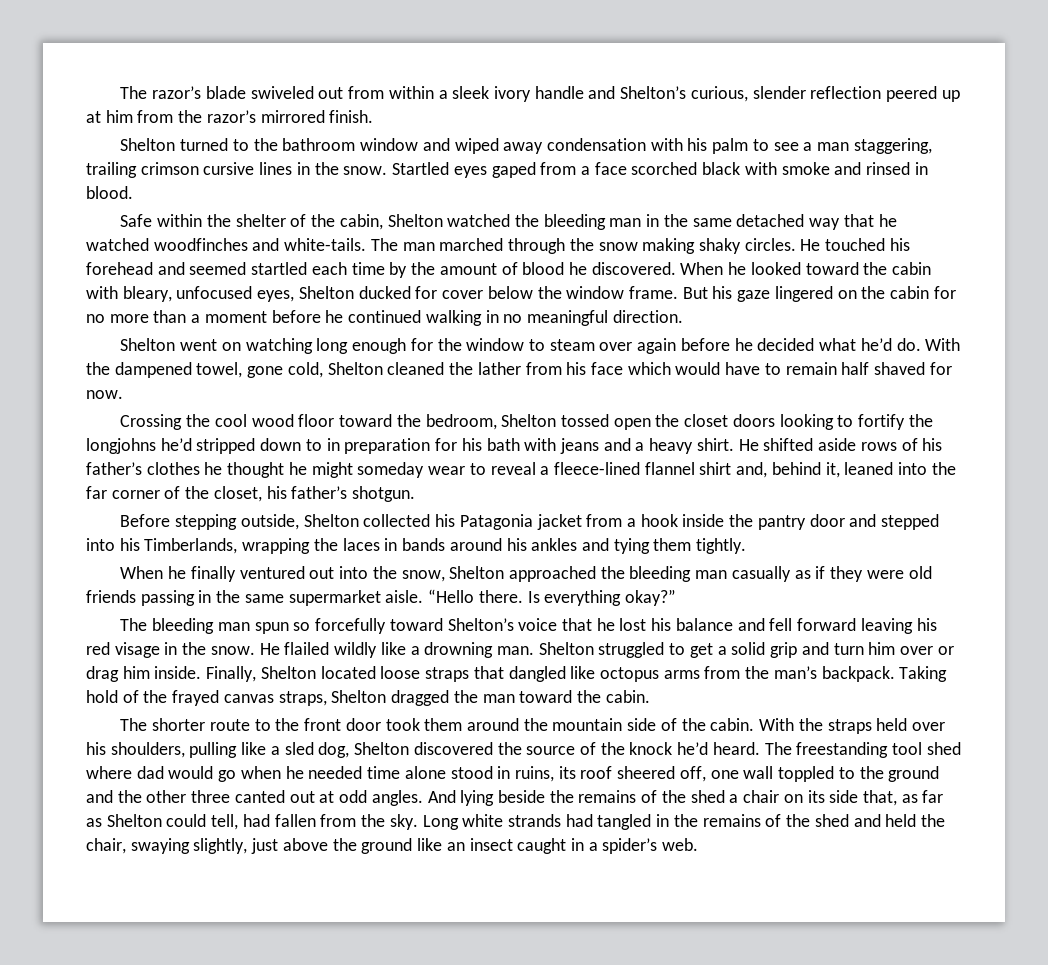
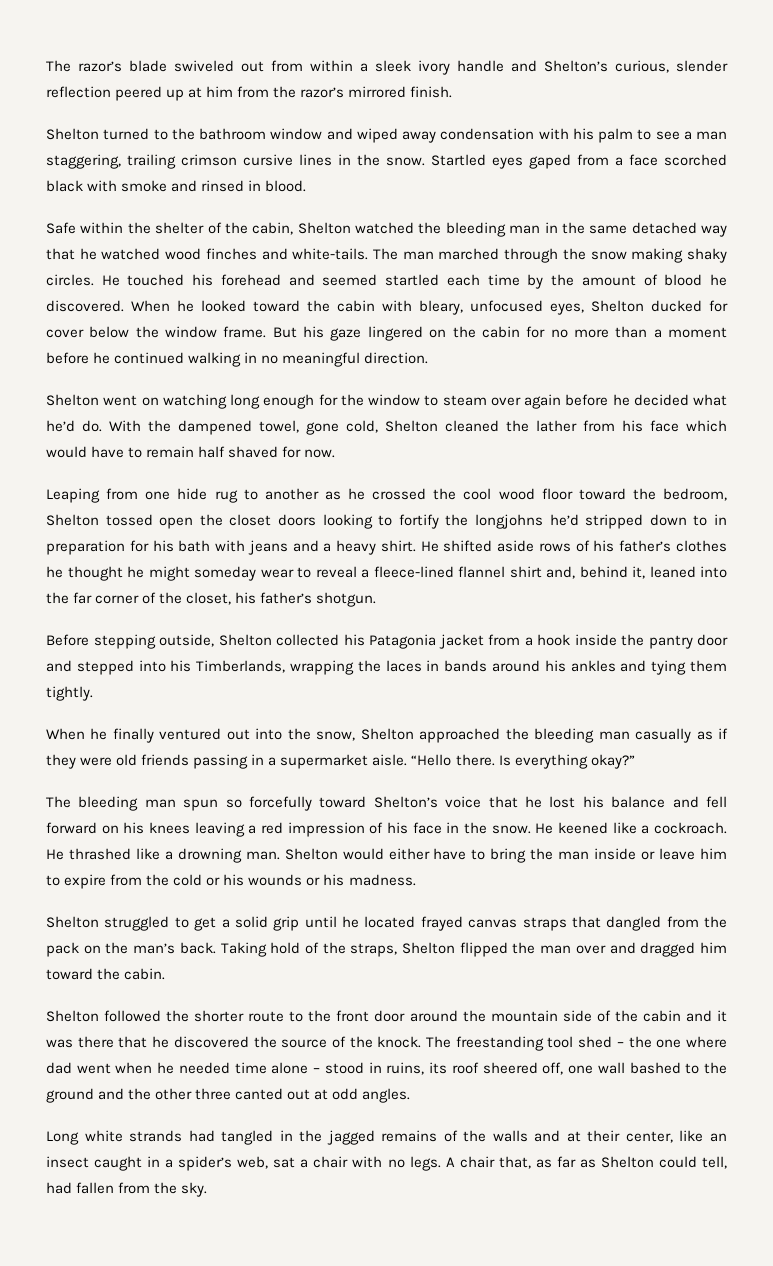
- Safe within the shelter of the cabin, Shelton watched the bleeding man in the same detached way that he watched woodfinches and white-tails.
+ Safe within the shelter of the cabin, Shelton watched the bleeding man in the same detached way that he watched wood finches and white-tails.
- Crossing the cool wood floor toward the bedroom, Shelton tossed open the closet doors looking to fortify the longjohns he’d stripped down to in preparation for his bath with jeans and a heavy shirt.
+ Leaping from one hide rug to another as he crossed the cool wood floor toward the bedroom, Shelton tossed open the closet doors looking to fortify the longjohns he’d stripped down to in preparation for his bath with jeans and a heavy shirt.
- When he finally ventured out into the snow, Shelton approached the bleeding man casually as if they were old friends passing in the same supermarket aisle.
+ When he finally ventured out into the snow, Shelton approached the bleeding man casually as if they were old friends passing in a supermarket aisle.
- The bleeding man spun so forcefully toward Shelton’s voice that he lost his balance and fell forward leaving his red visage in the snow. He flailed wildly like a drowning man.
+ The bleeding man spun so forcefully toward Shelton’s voice that he lost his balance and fell forward on his knees leaving a red impression of his face in the snow. He keened like a cockroach. He thrashed like a drowning man.
- Shelton struggled to get a solid grip and turn him over or drag him inside. Finally, Shelton located loose straps that dangled like octopus arms from the man’s backpack.
+ Shelton would either have to bring the man inside or leave him to expire from the cold or his wounds or his madness.
+ Shelton struggled to get a solid grip until he located frayed canvas straps that dangled from the pack on the man’s back.
- Taking hold of the frayed canvas straps, Shelton dragged the man toward the cabin.
+ Taking hold of the straps, Shelton flipped the man over and dragged him toward the cabin.
- The shorter route to the front door took them around the mountain side of the cabin. With the straps held over his shoulders, pulling like a sled dog, Shelton discovered the source of the knock he’d heard.
+ Shelton followed the shorter route to the front door around the mountain side of the cabin and it was there that he discovered the source of the knock.
- The freestanding tool shed where dad would go when he needed time alone stood in ruins, its roof sheered off, one wall toppled to the ground and the other three canted out at odd angles. And lying beside the remains of the shed a chair on its side that, as far as Shelton could tell, had fallen from the sky. Long white strands had tangled in the remains of the shed and held the chair, swaying slightly, just above the ground like an insect caught in a spider’s web.
+ The freestanding tool shed – the one where dad went when he needed time alone – stood in ruins, its roof sheered off, one wall bashed to the ground and the other three canted out at odd angles.
+ Long white strands had tangled in the jagged remains of the walls and at their center, like an insect caught in a spider’s web, sat a chair with no legs. A chair that, as far as Shelton could tell, had fallen from the sky.

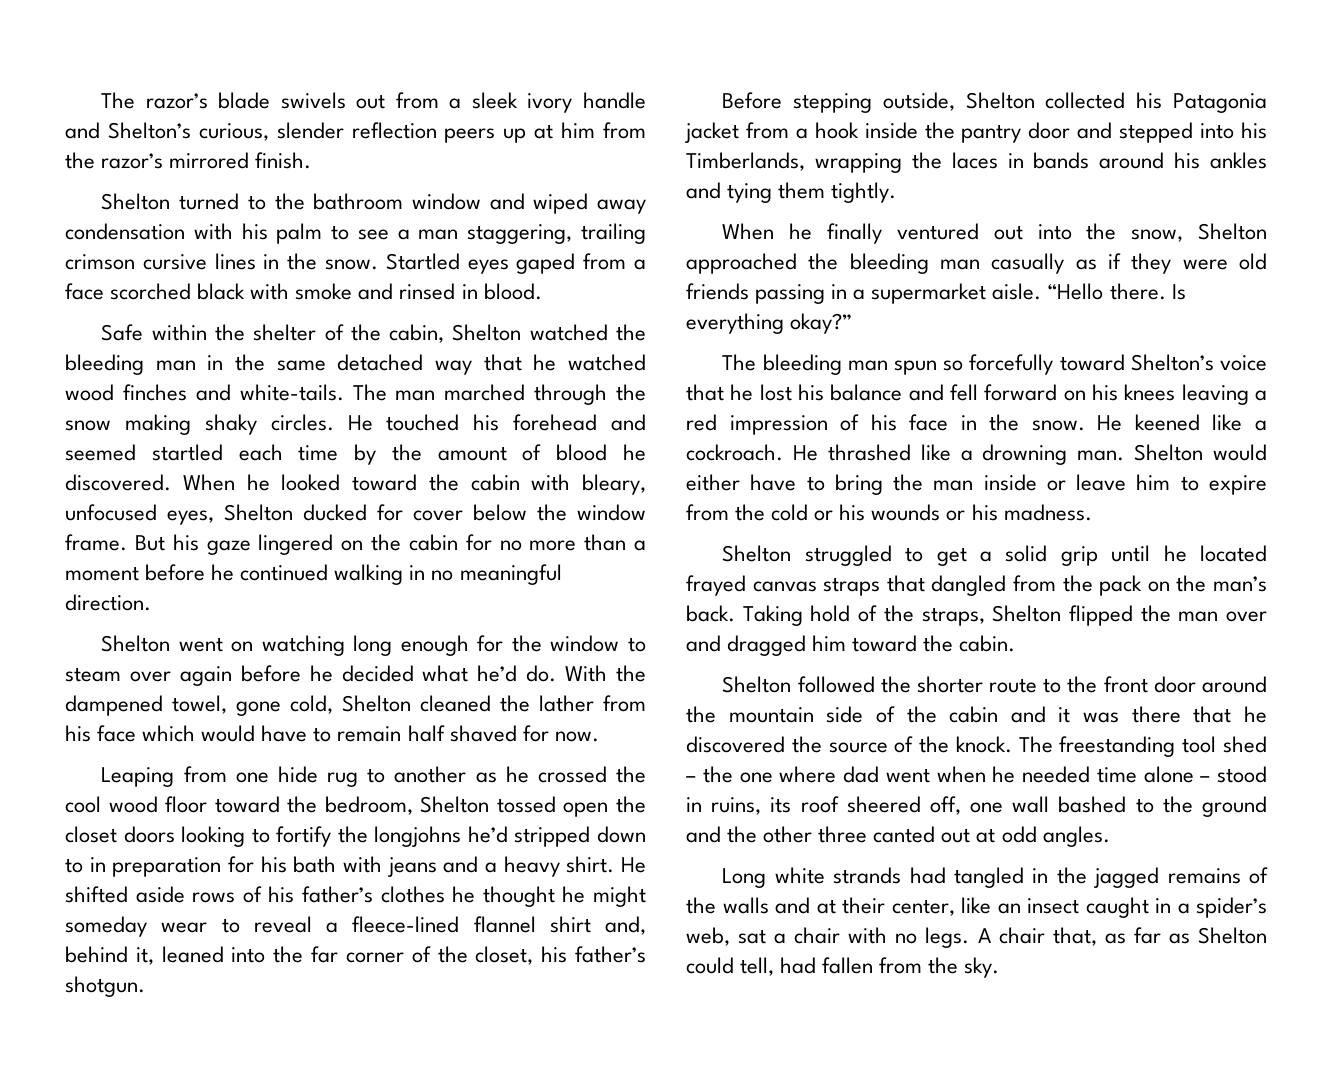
- The razor’s blade swiveled out from within a sleek ivory handle and Shelton’s curious, slender reflection peered up at him from the razor’s mirrored finish.
+ The razor’s blade swivels out from a sleek ivory handle and Shelton’s curious, slender reflection peers up at him from the razor’s mirrored finish.

